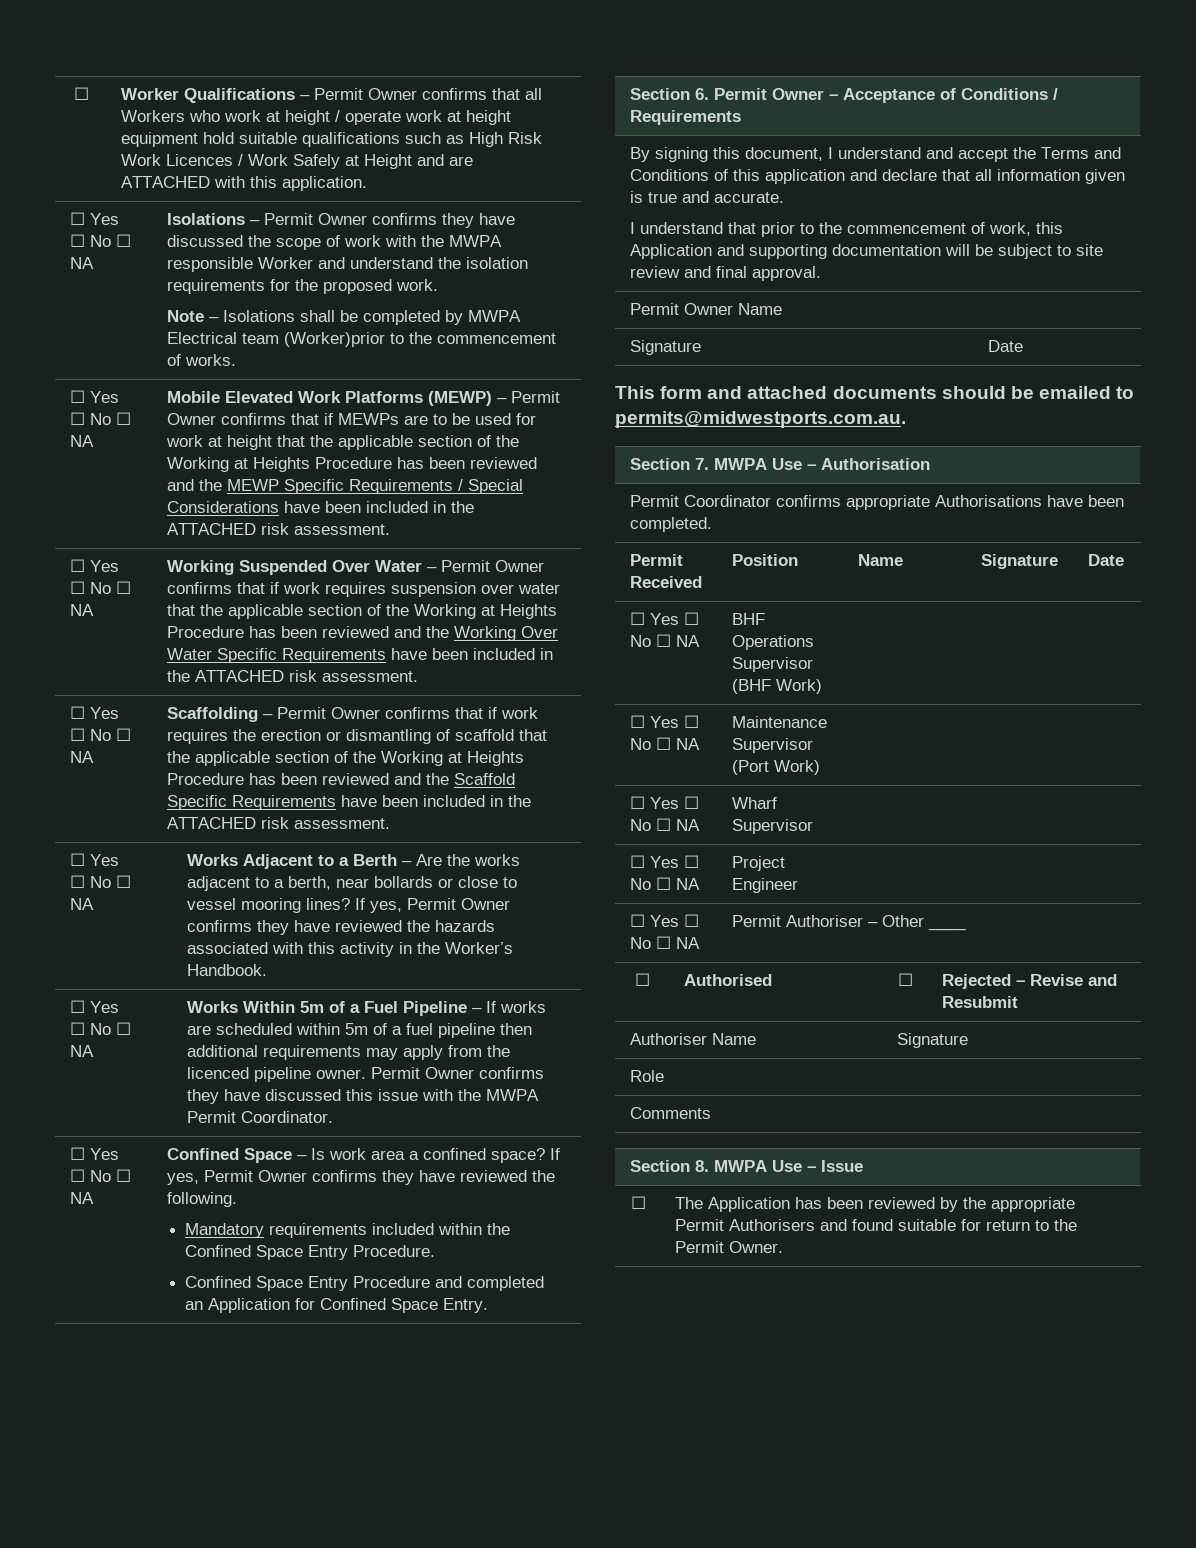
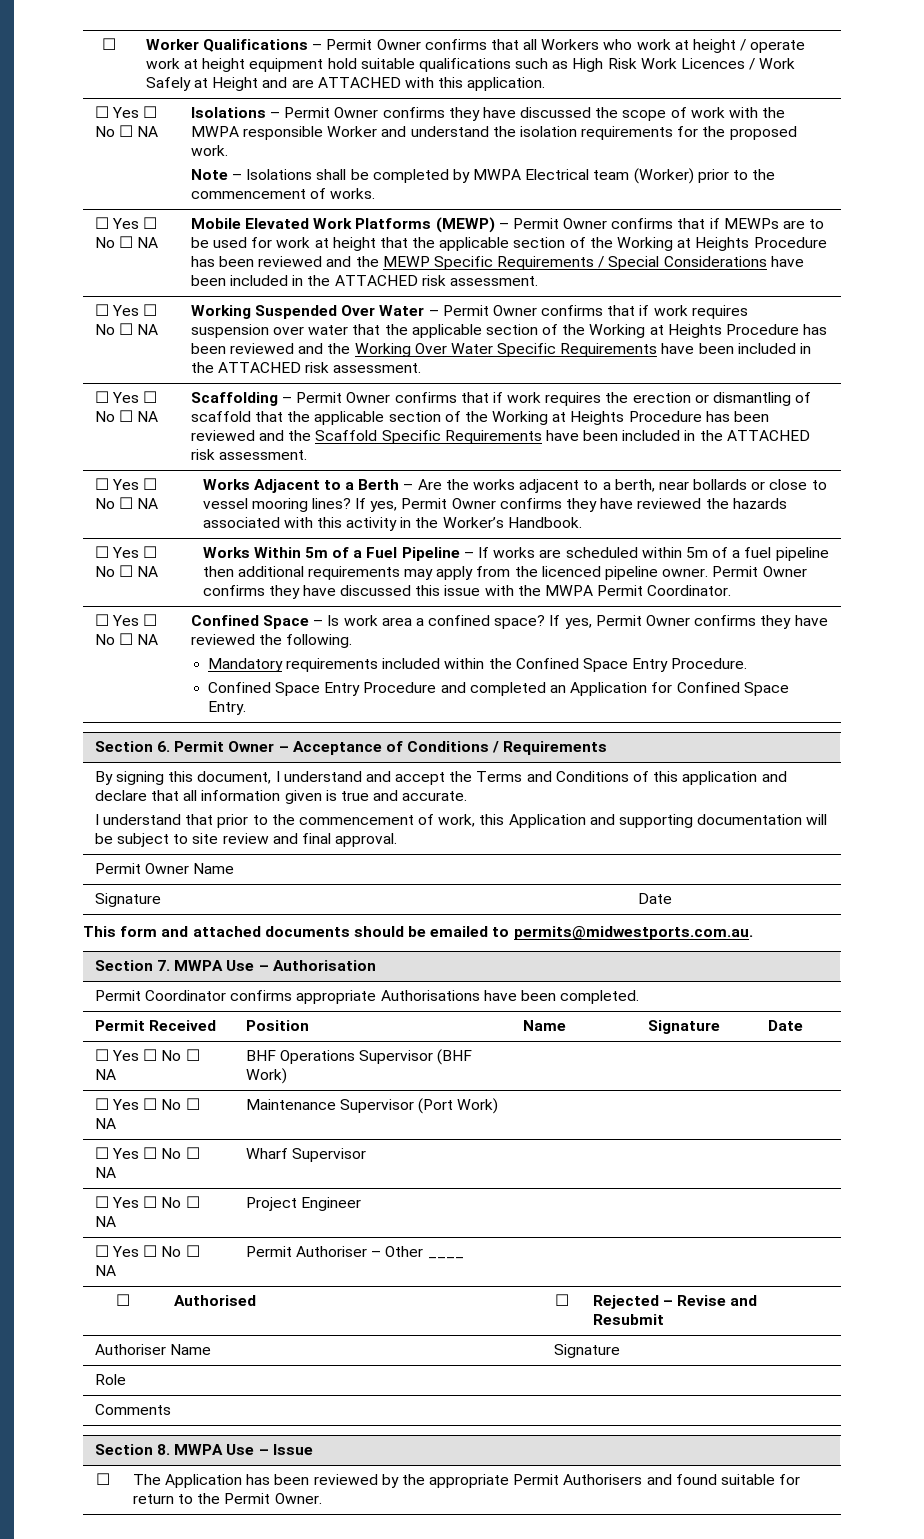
- Note – Isolations shall be completed by MWPA Electrical team (Worker)prior to the commencement of works.
+ Note – Isolations shall be completed by MWPA Electrical team (Worker) prior to the commencement of works.

